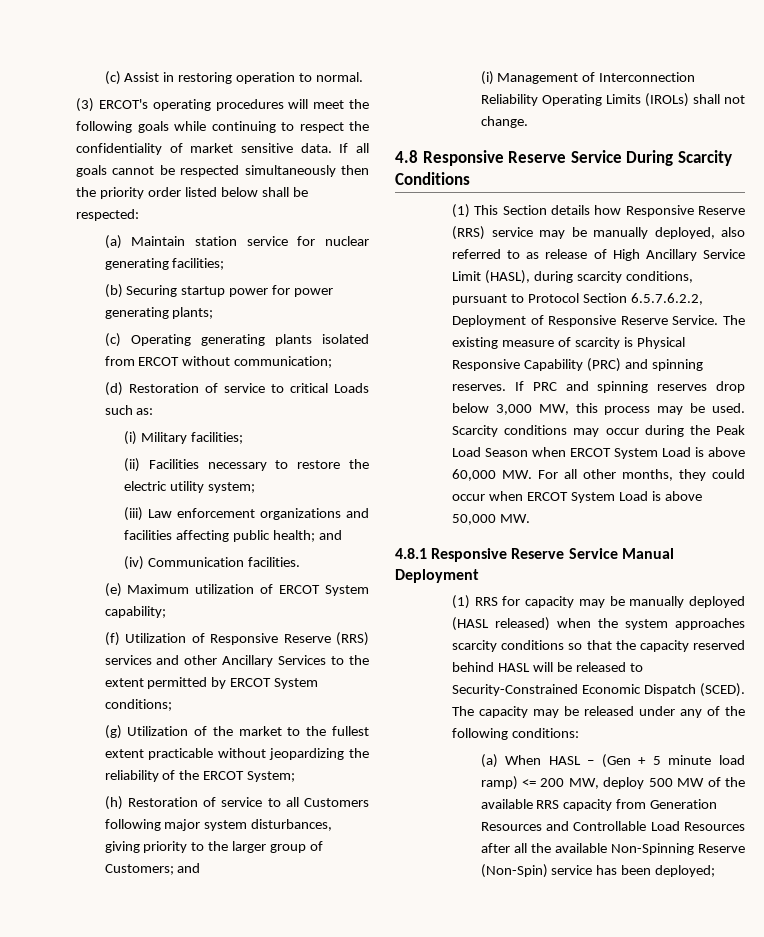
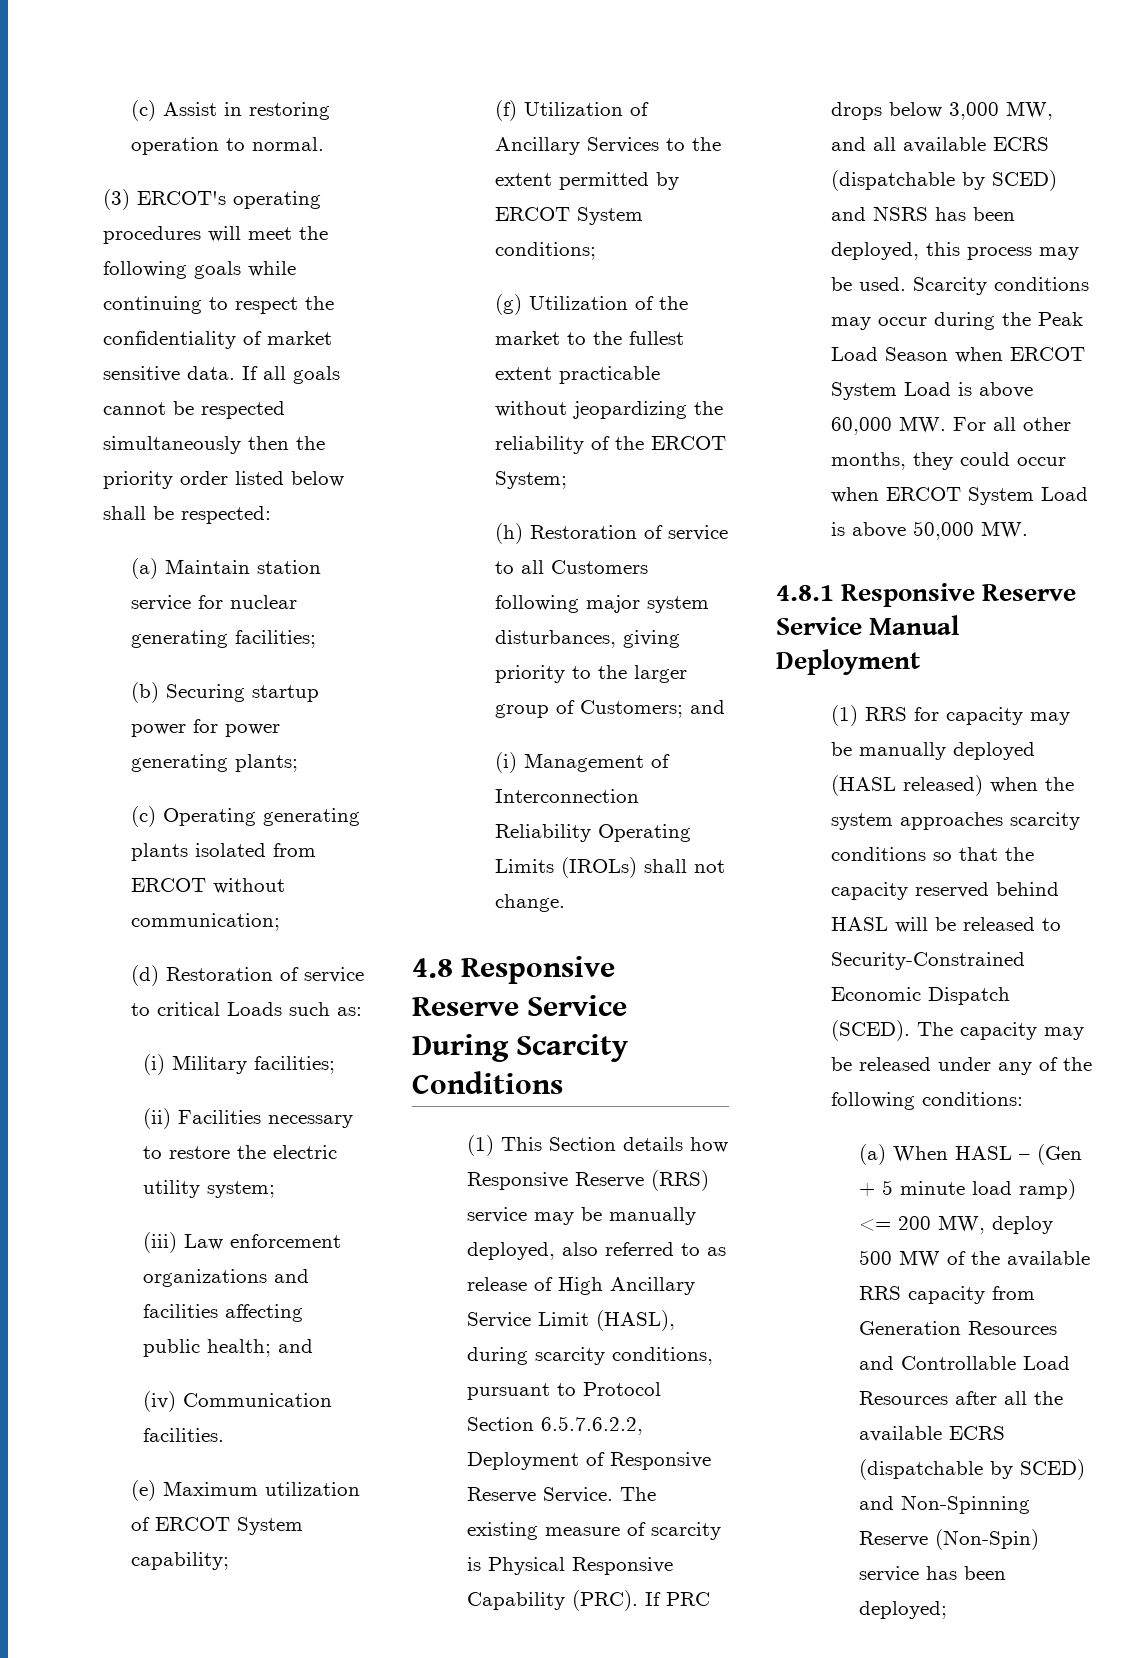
- (f) Utilization of Responsive Reserve (RRS) services and other Ancillary Services to the extent permitted by ERCOT System conditions;
+ (f) Utilization of Ancillary Services to the extent permitted by ERCOT System conditions;
- The existing measure of scarcity is Physical Responsive Capability (PRC) and spinning reserves. If PRC and spinning reserves drop below 3,000 MW, this process may be used.
+ The existing measure of scarcity is Physical Responsive Capability (PRC). If PRC drops below 3,000 MW, and all available ECRS (dispatchable by SCED) and NSRS has been deployed, this process may be used.
- (a) When HASL – (Gen + 5 minute load ramp) <= 200 MW, deploy 500 MW of the available RRS capacity from Generation Resources and Controllable Load Resources after all the available Non-Spinning Reserve (Non-Spin) service has been deployed;
+ (a) When HASL – (Gen + 5 minute load ramp) <= 200 MW, deploy 500 MW of the available RRS capacity from Generation Resources and Controllable Load Resources after all the available ECRS (dispatchable by SCED) and Non-Spinning Reserve (Non-Spin) service has been deployed;

